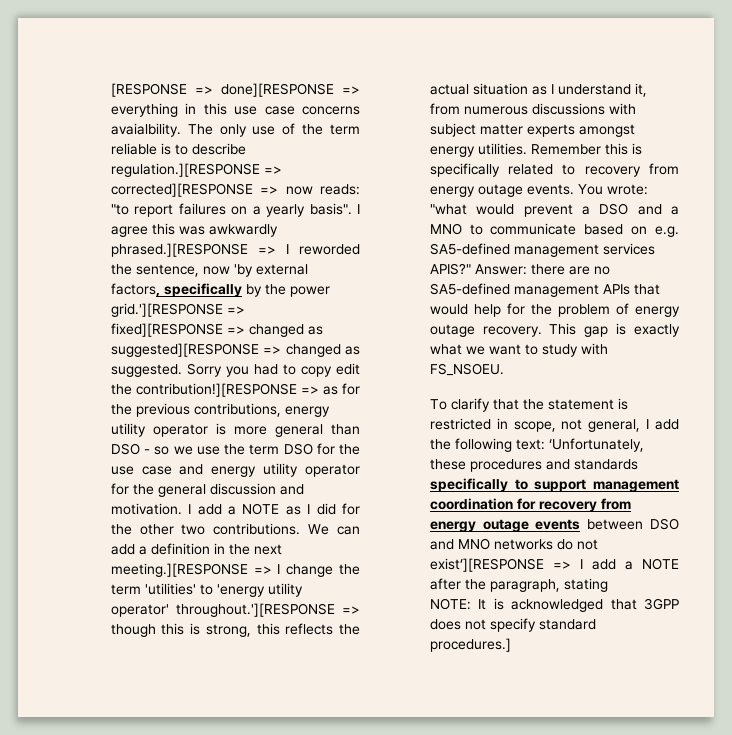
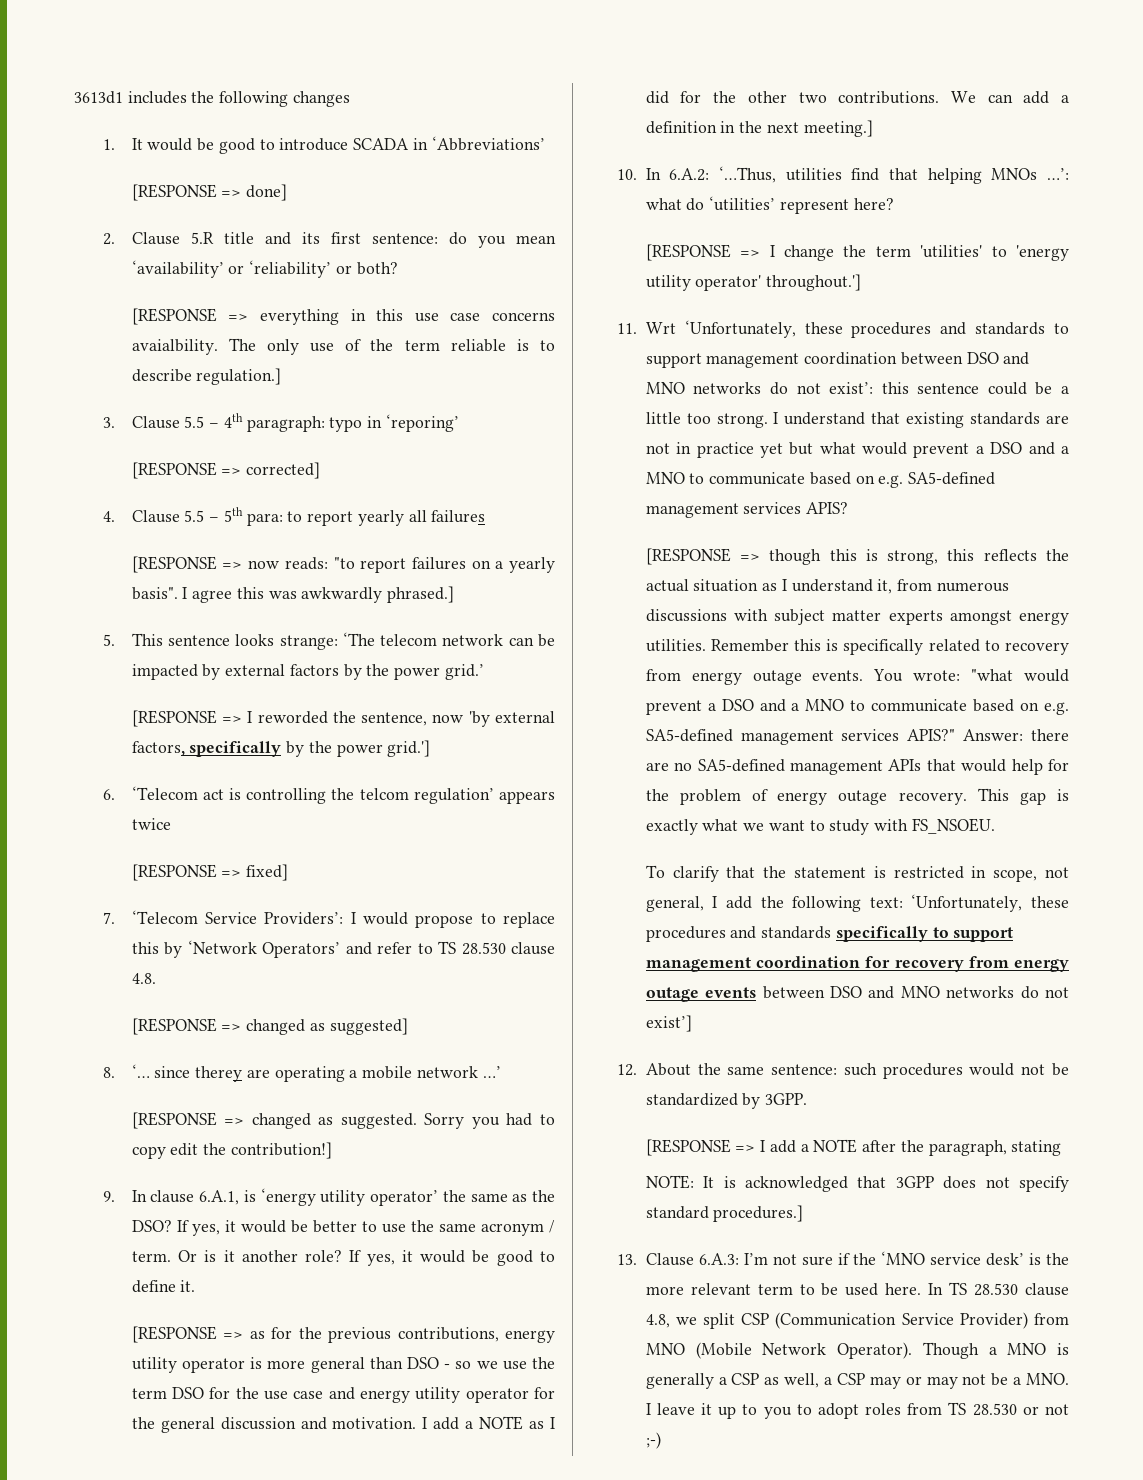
- [RESPONSE => done][RESPONSE => everything in this use case concerns avaialbility.
+ 3613d1 includes the following changes
+ 1. It would be good to introduce SCADA in ‘Abbreviations’
+ [RESPONSE => done]
+ 2. Clause 5.R title and its first sentence: do you mean ‘availability’ or ‘reliability’ or both?
+ [RESPONSE => everything in this use case concerns avaialbility.
- The only use of the term reliable is to describe regulation.][RESPONSE => corrected][RESPONSE => now reads: "to report failures on a yearly basis".
+ The only use of the term reliable is to describe regulation.]
+ 3. Clause 5.5 – 4th paragraph: typo in ‘reporing’
+ [RESPONSE => corrected]
+ 4. Clause 5.5 – 5th para: to report yearly all failures
+ [RESPONSE => now reads: "to report failures on a yearly basis".
- I agree this was awkwardly phrased.][RESPONSE => I reworded the sentence, now 'by external factors, specifically by the power grid.'][RESPONSE => fixed][RESPONSE => changed as suggested][RESPONSE => changed as suggested.
+ I agree this was awkwardly phrased.]
+ 5. This sentence looks strange: ‘The telecom network can be impacted by external factors by the power grid.’
+ [RESPONSE => I reworded the sentence, now 'by external factors, specifically by the power grid.']
+ 6. ‘Telecom act is controlling the telcom regulation’ appears twice
+ [RESPONSE => fixed]
+ 7. ‘Telecom Service Providers’: I would propose to replace this by ‘Network Operators’ and refer to TS 28.530 clause 4.8.
+ [RESPONSE => changed as suggested]
+ 8. ‘… since therey are operating a mobile network …’
+ [RESPONSE => changed as suggested.
- Sorry you had to copy edit the contribution!][RESPONSE => as for the previous contributions, energy utility operator is more general than DSO - so we use the term DSO for the use case and energy utility operator for the general discussion and motivation.
+ Sorry you had to copy edit the contribution!]
+ 9. In clause 6.A.1, is ‘energy utility operator’ the same as the DSO? If yes, it would be better to use the same acronym / term. Or is it another role? If yes, it would be good to define it.
+ [RESPONSE => as for the previous contributions, energy utility operator is more general than DSO - so we use the term DSO for the use case and energy utility operator for the general discussion and motivation.
- We can add a definition in the next meeting.][RESPONSE => I change the term 'utilities' to 'energy utility operator' throughout.'][RESPONSE => though this is strong, this reflects the actual situation as I understand it, from numerous discussions with subject matter experts amongst energy utilities.
+ We can add a definition in the next meeting.]
+ 10. In 6.A.2: ‘…Thus, utilities find that helping MNOs …’: what do ‘utilities’ represent here?
+ [RESPONSE => I change the term 'utilities' to 'energy utility operator' throughout.']
+ 11. Wrt ‘Unfortunately, these procedures and standards to support management coordination between DSO and MNO networks do not exist’: this sentence could be a little too strong. I understand that existing standards are not in practice yet but what would prevent a DSO and a MNO to communicate based on e.g. SA5-defined management services APIS?
+ [RESPONSE => though this is strong, this reflects the actual situation as I understand it, from numerous discussions with subject matter experts amongst energy utilities.
- To clarify that the statement is restricted in scope, not general, I add the following text: ‘Unfortunately, these procedures and standards specifically to support management coordination for recovery from energy outage events between DSO and MNO networks do not exist’][RESPONSE => I add a NOTE after the paragraph, stating
+ To clarify that the statement is restricted in scope, not general, I add the following text: ‘Unfortunately, these procedures and standards specifically to support management coordination for recovery from energy outage events between DSO and MNO networks do not exist’]
+ 12. About the same sentence: such procedures would not be standardized by 3GPP.
+ [RESPONSE => I add a NOTE after the paragraph, stating
+ 13. Clause 6.A.3: I’m not sure if the ‘MNO service desk’ is the more relevant term to be used here. In TS 28.530 clause 4.8, we split CSP (Communication Service Provider) from MNO (Mobile Network Operator). Though a MNO is generally a CSP as well, a CSP may or may not be a MNO. I leave it up to you to adopt roles from TS 28.530 or not ;-)

